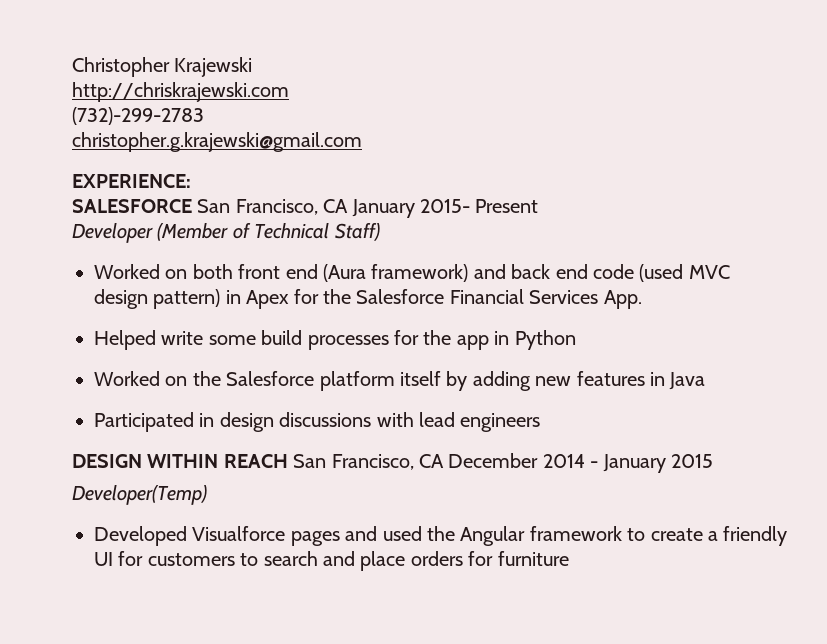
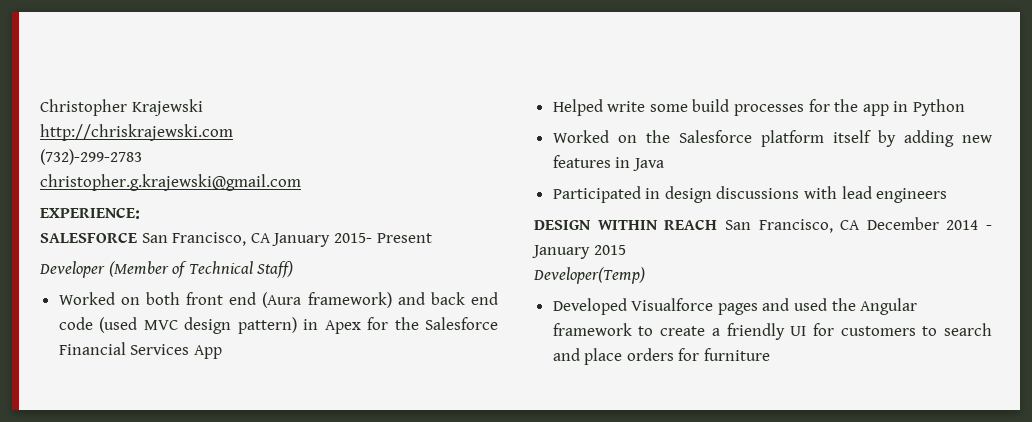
- Worked on both front end (Aura framework) and back end code (used MVC design pattern) in Apex for the Salesforce Financial Services App.
+ Worked on both front end (Aura framework) and back end code (used MVC design pattern) in Apex for the Salesforce Financial Services App

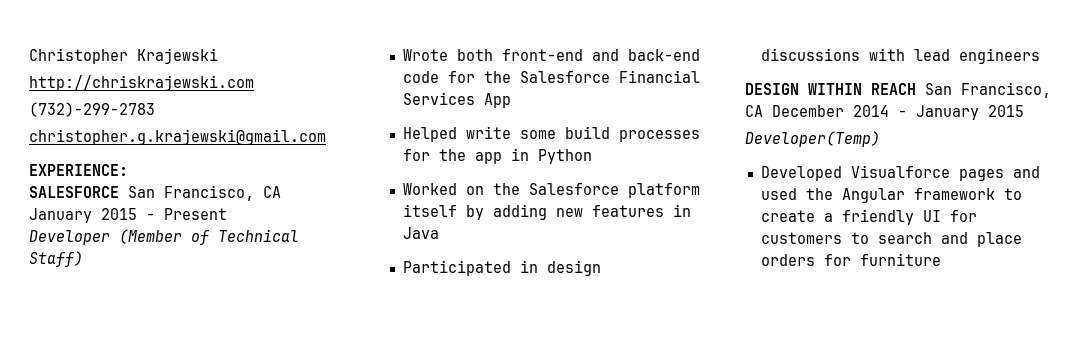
- SALESFORCE San Francisco, CA January 2015- Present
+ SALESFORCE San Francisco, CA January 2015 - Present
- Worked on both front end (Aura framework) and back end code (used MVC design pattern) in Apex for the Salesforce Financial Services App
+ Wrote both front-end and back-end code for the Salesforce Financial Services App

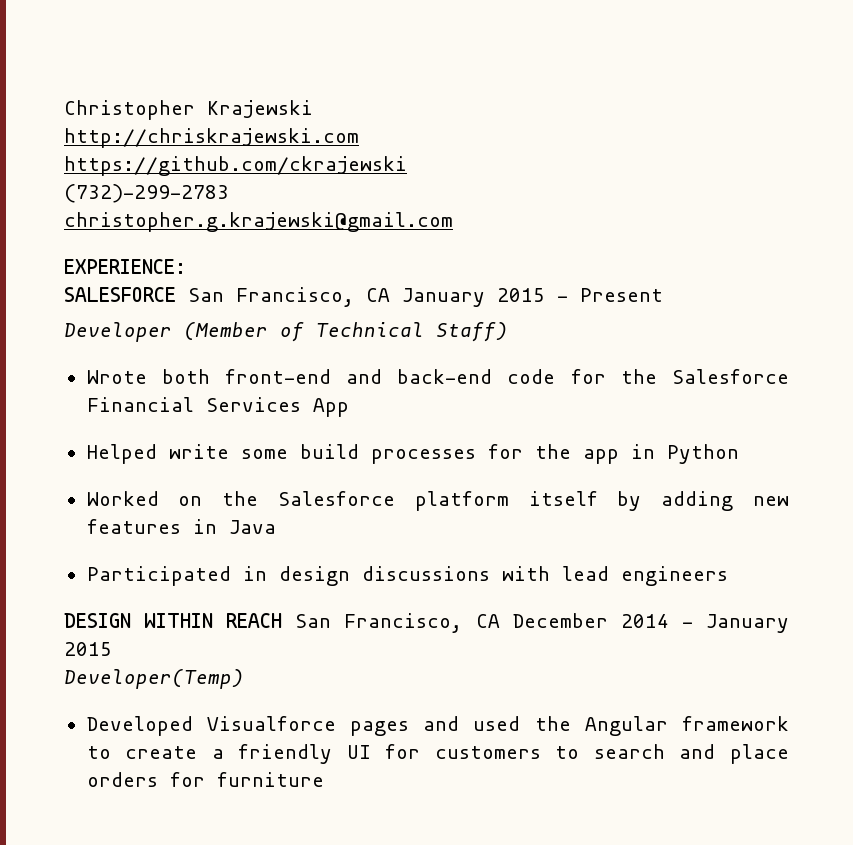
+ https://github.com/ckrajewski

